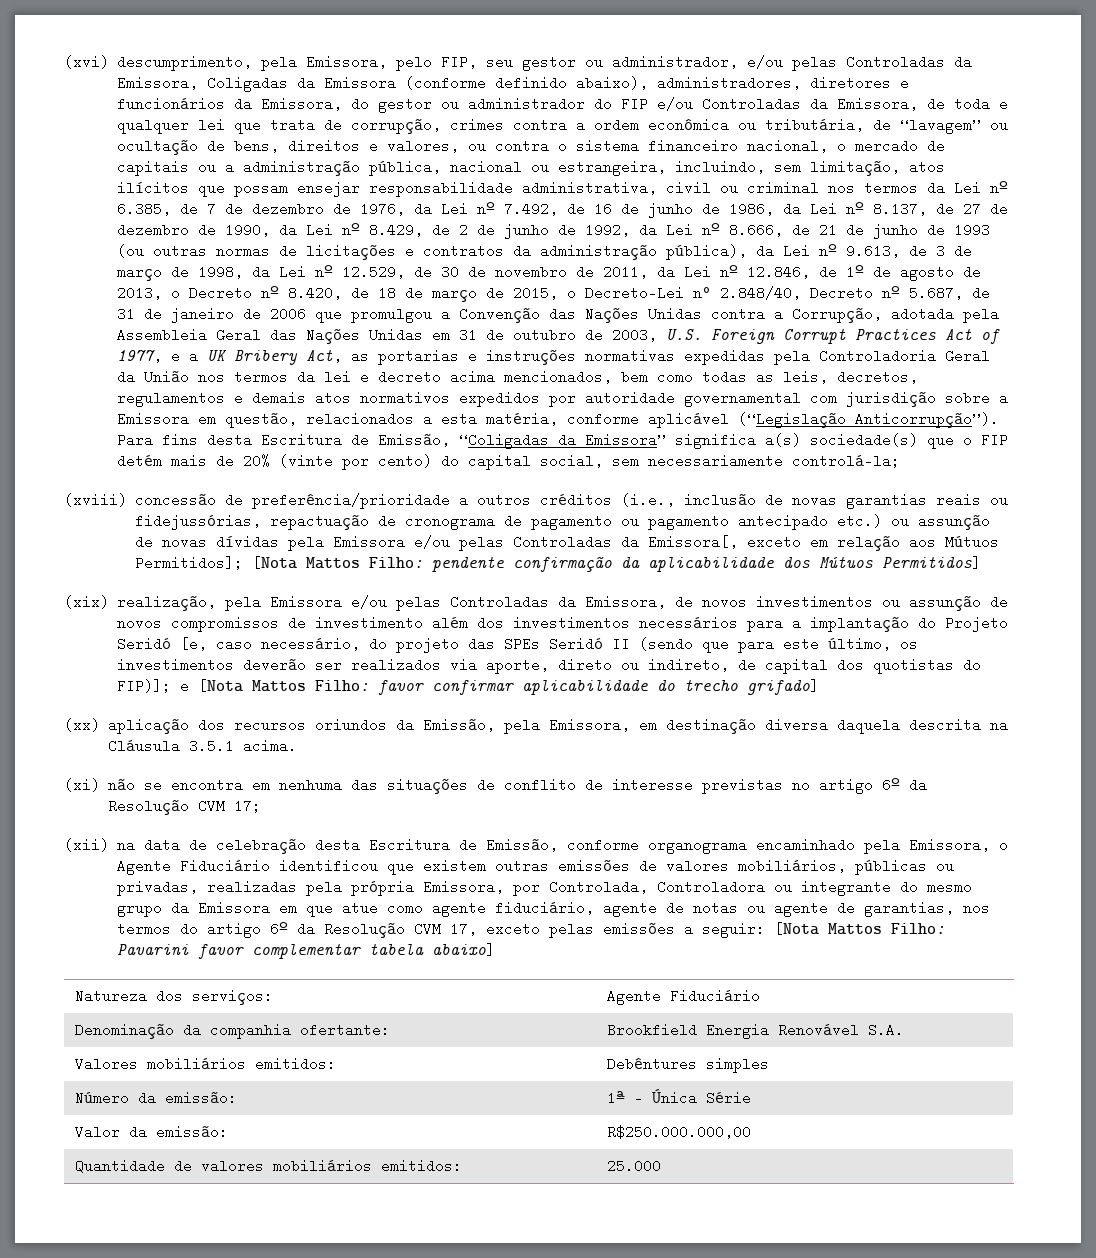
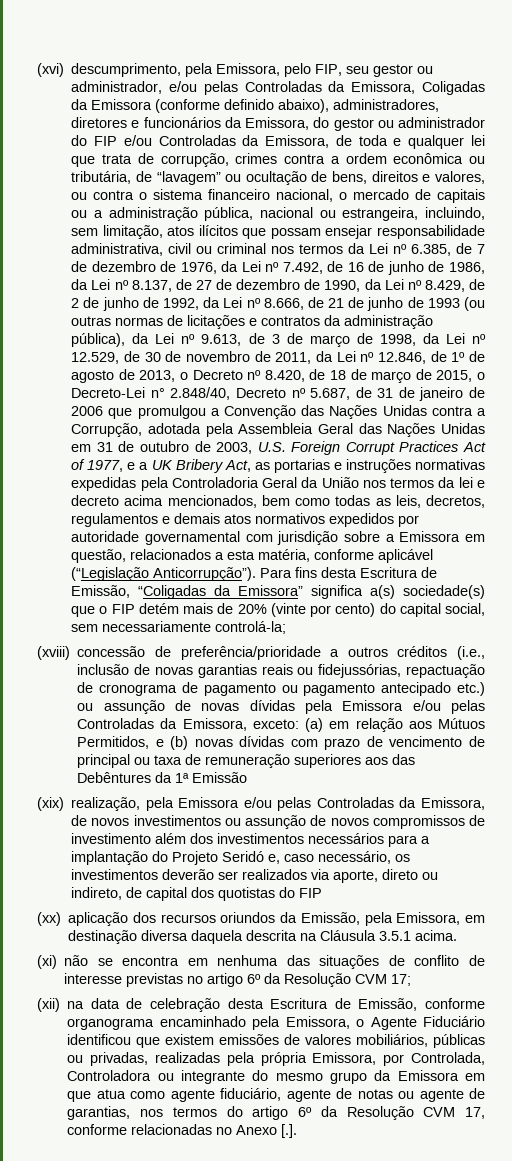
- (xviii) concessão de preferência/prioridade a outros créditos (i.e., inclusão de novas garantias reais ou fidejussórias, repactuação de cronograma de pagamento ou pagamento antecipado etc.) ou assunção de novas dívidas pela Emissora e/ou pelas Controladas da Emissora[, exceto em relação aos Mútuos Permitidos]; [Nota Mattos Filho: pendente confirmação da aplicabilidade dos Mútuos Permitidos]
+ (xviii) concessão de preferência/prioridade a outros créditos (i.e., inclusão de novas garantias reais ou fidejussórias, repactuação de cronograma de pagamento ou pagamento antecipado etc.) ou assunção de novas dívidas pela Emissora e/ou pelas Controladas da Emissora, exceto: (a) em relação aos Mútuos Permitidos, e (b) novas dívidas com prazo de vencimento de principal ou taxa de remuneração superiores aos das Debêntures da 1ª Emissão
- (xix) realização, pela Emissora e/ou pelas Controladas da Emissora, de novos investimentos ou assunção de novos compromissos de investimento além dos investimentos necessários para a implantação do Projeto Seridó [e, caso necessário, do projeto das SPEs Seridó II (sendo que para este último, os investimentos deverão ser realizados via aporte, direto ou indireto, de capital dos quotistas do FIP)]; e [Nota Mattos Filho: favor confirmar aplicabilidade do trecho grifado]
+ (xix) realização, pela Emissora e/ou pelas Controladas da Emissora, de novos investimentos ou assunção de novos compromissos de investimento além dos investimentos necessários para a implantação do Projeto Seridó e, caso necessário, os investimentos deverão ser realizados via aporte, direto ou indireto, de capital dos quotistas do FIP
- (xii) na data de celebração desta Escritura de Emissão, conforme organograma encaminhado pela Emissora, o Agente Fiduciário identificou que existem outras emissões de valores mobiliários, públicas ou privadas, realizadas pela própria Emissora, por Controlada, Controladora ou integrante do mesmo grupo da Emissora em que atue como agente fiduciário, agente de notas ou agente de garantias, nos termos do artigo 6º da Resolução CVM 17, exceto pelas emissões a seguir: [Nota Mattos Filho: Pavarini favor complementar tabela abaixo]
- Natureza dos serviços: | Agente Fiduciário
- Denominação da companhia ofertante: | Brookfield Energia Renovável S.A.
- Valores mobiliários emitidos: | Debêntures simples
- Número da emissão: | 1ª – Única Série
- Valor da emissão: | R$250.000.000,00
- Quantidade de valores mobiliários emitidos: | 25.000
+ (xii) na data de celebração desta Escritura de Emissão, conforme organograma encaminhado pela Emissora, o Agente Fiduciário identificou que existem emissões de valores mobiliários, públicas ou privadas, realizadas pela própria Emissora, por Controlada, Controladora ou integrante do mesmo grupo da Emissora em que atua como agente fiduciário, agente de notas ou agente de garantias, nos termos do artigo 6º da Resolução CVM 17, conforme relacionadas no Anexo [.].

